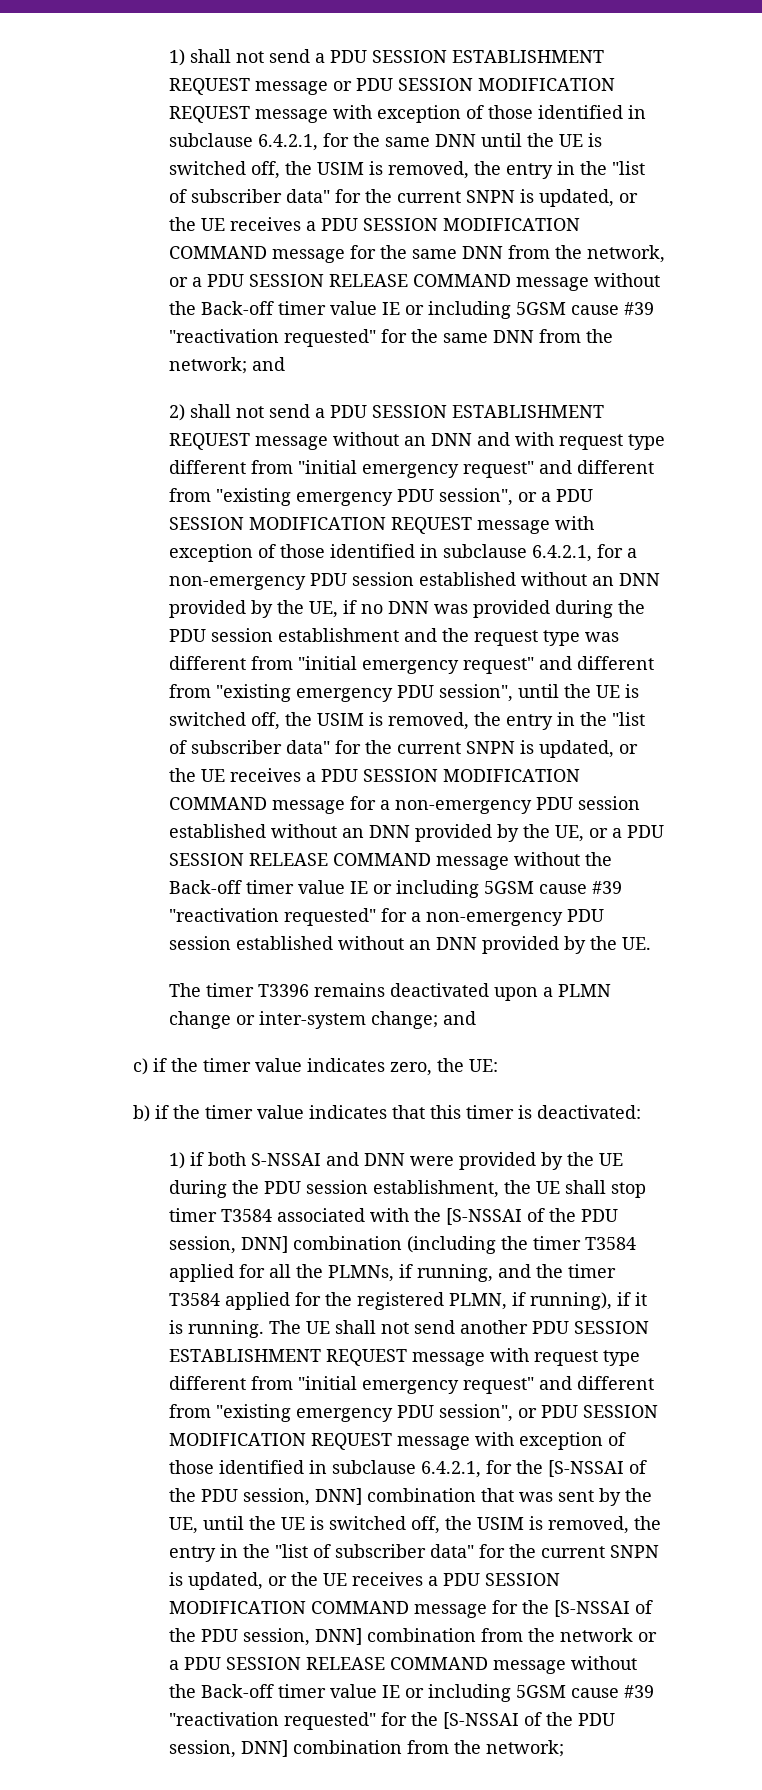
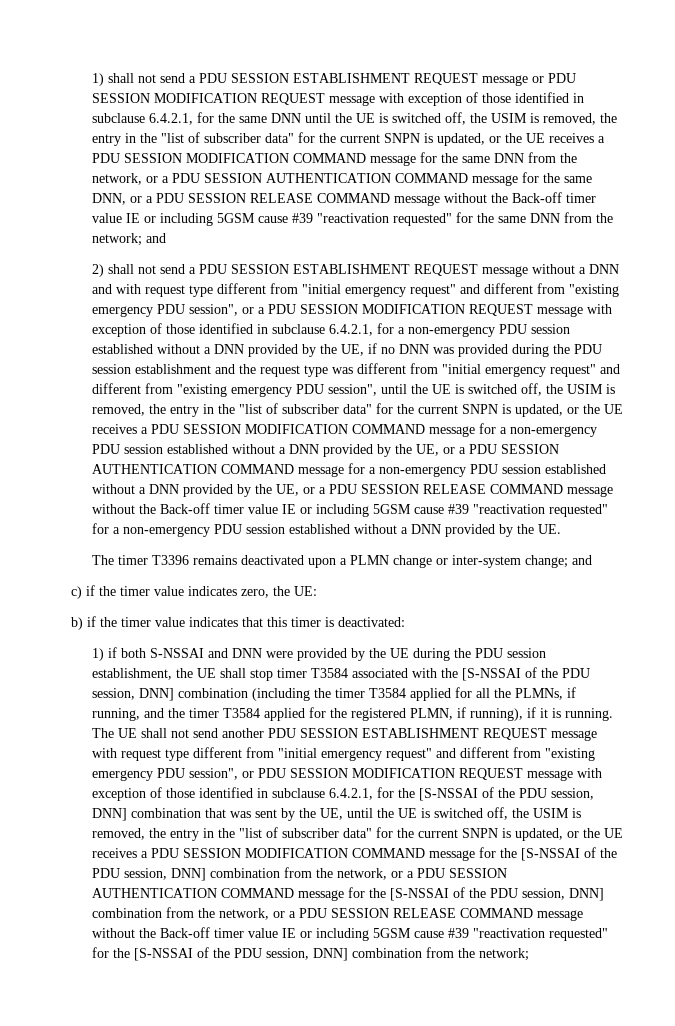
- 1) shall not send a PDU SESSION ESTABLISHMENT REQUEST message or PDU SESSION MODIFICATION REQUEST message with exception of those identified in subclause 6.4.2.1, for the same DNN until the UE is switched off, the USIM is removed, the entry in the "list of subscriber data" for the current SNPN is updated, or the UE receives a PDU SESSION MODIFICATION COMMAND message for the same DNN from the network, or a PDU SESSION RELEASE COMMAND message without the Back-off timer value IE or including 5GSM cause #39 "reactivation requested" for the same DNN from the network;
+ 1) shall not send a PDU SESSION ESTABLISHMENT REQUEST message or PDU SESSION MODIFICATION REQUEST message with exception of those identified in subclause 6.4.2.1, for the same DNN until the UE is switched off, the USIM is removed, the entry in the "list of subscriber data" for the current SNPN is updated, or the UE receives a PDU SESSION MODIFICATION COMMAND message for the same DNN from the network, or a PDU SESSION AUTHENTICATION COMMAND message for the same DNN, or a PDU SESSION RELEASE COMMAND message without the Back-off timer value IE or including 5GSM cause #39 "reactivation requested" for the same DNN from the network;
- 2) shall not send a PDU SESSION ESTABLISHMENT REQUEST message without an DNN and with request type different from "initial emergency request" and different from "existing emergency PDU session", or a PDU SESSION MODIFICATION REQUEST message with exception of those identified in subclause 6.4.2.1, for a non-emergency PDU session established without an DNN provided by the UE, if no DNN was provided during the PDU session establishment and the request type was different from "initial emergency request" and different from "existing emergency PDU session", until the UE is switched off, the USIM is removed, the entry in the "list of subscriber data" for the current SNPN is updated, or the UE receives a PDU SESSION MODIFICATION COMMAND message for a non-emergency PDU session established without an DNN provided by the UE, or a PDU SESSION RELEASE COMMAND message without the Back-off timer value IE or including 5GSM cause #39 "reactivation requested" for a non-emergency PDU session established without an DNN provided by the UE.
+ 2) shall not send a PDU SESSION ESTABLISHMENT REQUEST message without a DNN and with request type different from "initial emergency request" and different from "existing emergency PDU session", or a PDU SESSION MODIFICATION REQUEST message with exception of those identified in subclause 6.4.2.1, for a non-emergency PDU session established without a DNN provided by the UE, if no DNN was provided during the PDU session establishment and the request type was different from "initial emergency request" and different from "existing emergency PDU session", until the UE is switched off, the USIM is removed, the entry in the "list of subscriber data" for the current SNPN is updated, or the UE receives a PDU SESSION MODIFICATION COMMAND message for a non-emergency PDU session established without a DNN provided by the UE, or a PDU SESSION AUTHENTICATION COMMAND message for a non-emergency PDU session established without a DNN provided by the UE, or a PDU SESSION RELEASE COMMAND message without the Back-off timer value IE or including 5GSM cause #39 "reactivation requested" for a non-emergency PDU session established without a DNN provided by the UE.
- The UE shall not send another PDU SESSION ESTABLISHMENT REQUEST message with request type different from "initial emergency request" and different from "existing emergency PDU session", or PDU SESSION MODIFICATION REQUEST message with exception of those identified in subclause 6.4.2.1, for the [S-NSSAI of the PDU session, DNN] combination that was sent by the UE, until the UE is switched off, the USIM is removed, the entry in the "list of subscriber data" for the current SNPN is updated, or the UE receives a PDU SESSION MODIFICATION COMMAND message for the [S-NSSAI of the PDU session, DNN] combination from the network or a PDU SESSION RELEASE COMMAND message without the Back-off timer value IE or including 5GSM cause #39 "reactivation requested" for the [S-NSSAI of the PDU session, DNN] combination from the network;
+ The UE shall not send another PDU SESSION ESTABLISHMENT REQUEST message with request type different from "initial emergency request" and different from "existing emergency PDU session", or PDU SESSION MODIFICATION REQUEST message with exception of those identified in subclause 6.4.2.1, for the [S-NSSAI of the PDU session, DNN] combination that was sent by the UE, until the UE is switched off, the USIM is removed, the entry in the "list of subscriber data" for the current SNPN is updated, or the UE receives a PDU SESSION MODIFICATION COMMAND message for the [S-NSSAI of the PDU session, DNN] combination from the network, or a PDU SESSION AUTHENTICATION COMMAND message for the [S-NSSAI of the PDU session, DNN] combination from the network, or a PDU SESSION RELEASE COMMAND message without the Back-off timer value IE or including 5GSM cause #39 "reactivation requested" for the [S-NSSAI of the PDU session, DNN] combination from the network;

